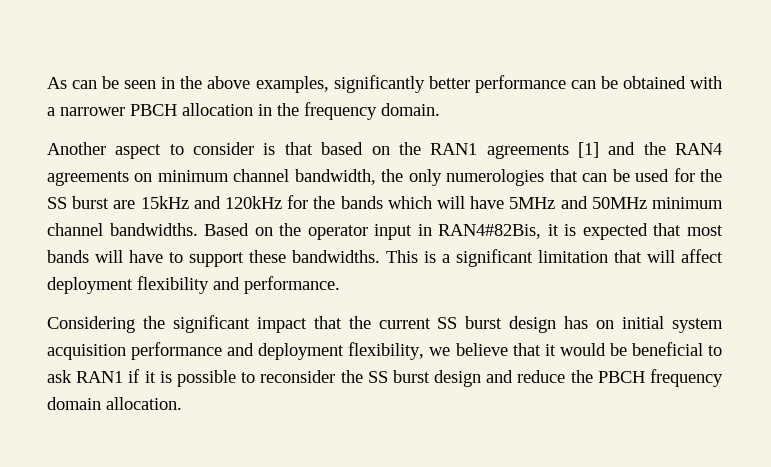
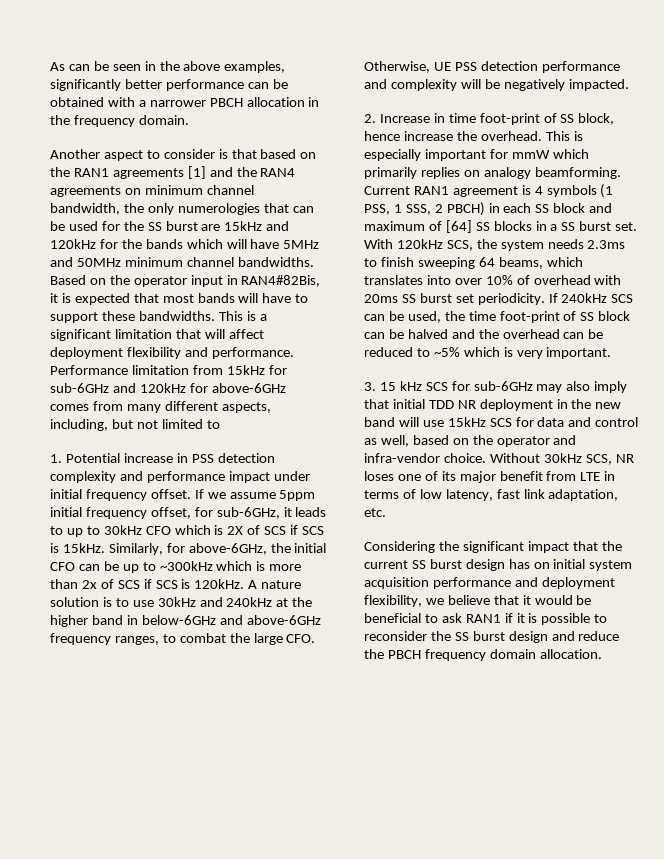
+ Performance limitation from 15kHz for sub-6GHz and 120kHz for above-6GHz comes from many different aspects, including, but not limited to
+ 1. Potential increase in PSS detection complexity and performance impact under initial frequency offset. If we assume 5ppm initial frequency offset, for sub-6GHz, it leads to up to 30kHz CFO which is 2X of SCS if SCS is 15kHz. Similarly, for above-6GHz, the initial CFO can be up to ~300kHz which is more than 2x of SCS if SCS is 120kHz. A nature solution is to use 30kHz and 240kHz at the higher band in below-6GHz and above-6GHz frequency ranges, to combat the large CFO. Otherwise, UE PSS detection performance and complexity will be negatively impacted.
+ 2. Increase in time foot-print of SS block, hence increase the overhead. This is especially important for mmW which primarily replies on analogy beamforming. Current RAN1 agreement is 4 symbols (1 PSS, 1 SSS, 2 PBCH) in each SS block and maximum of [64] SS blocks in a SS burst set. With 120kHz SCS, the system needs 2.3ms to finish sweeping 64 beams, which translates into over 10% of overhead with 20ms SS burst set periodicity. If 240kHz SCS can be used, the time foot-print of SS block can be halved and the overhead can be reduced to ~5% which is very important.
+ 3. 15 kHz SCS for sub-6GHz may also imply that initial TDD NR deployment in the new band will use 15kHz SCS for data and control as well, based on the operator and infra-vendor choice. Without 30kHz SCS, NR loses one of its major benefit from LTE in terms of low latency, fast link adaptation, etc.

